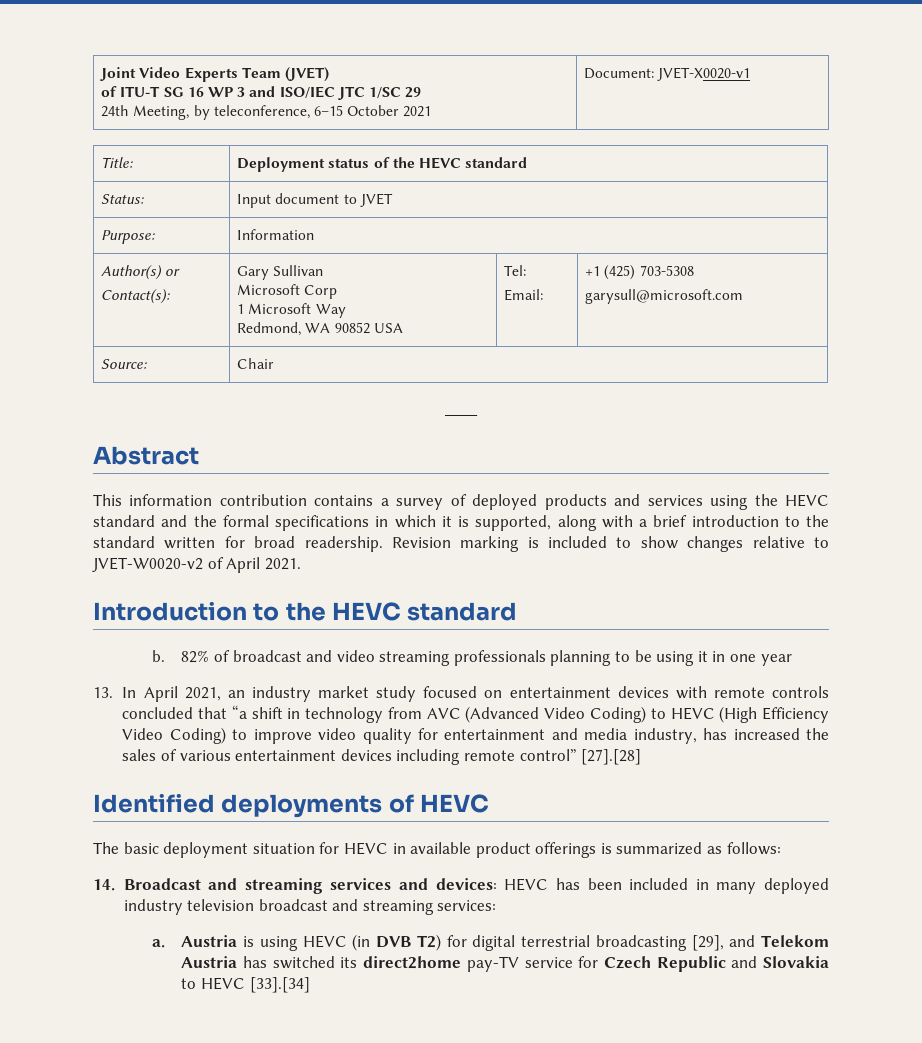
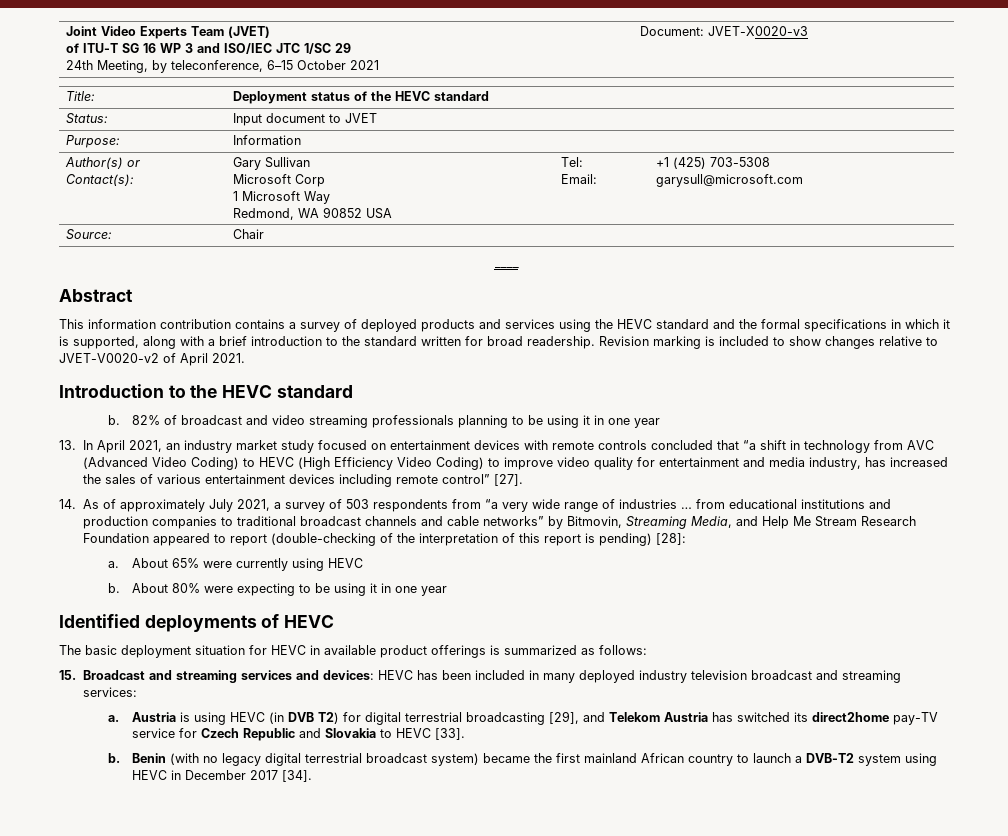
  Joint Video Experts Team (JVET)
  of ITU-T SG 16 WP 3 and ISO/IEC JTC 1/SC 29
- 24th Meeting, by teleconference, 6–15 October 2021 | Document: JVET-X0020-v1
+ 24th Meeting, by teleconference, 6–15 October 2021 | Document: JVET-X0020-v3
- Revision marking is included to show changes relative to JVET-W0020-v2 of April 2021.
+ Revision marking is included to show changes relative to JVET-V0020-v2 of April 2021.
- 13. In April 2021, an industry market study focused on entertainment devices with remote controls concluded that “a shift in technology from AVC (Advanced Video Coding) to HEVC (High Efficiency Video Coding) to improve video quality for entertainment and media industry, has increased the sales of various entertainment devices including remote control” [27].[28]
+ 13. In April 2021, an industry market study focused on entertainment devices with remote controls concluded that “a shift in technology from AVC (Advanced Video Coding) to HEVC (High Efficiency Video Coding) to improve video quality for entertainment and media industry, has increased the sales of various entertainment devices including remote control” [27].
+ 14. As of approximately July 2021, a survey of 503 respondents from “a very wide range of industries … from educational institutions and production companies to traditional broadcast channels and cable networks” by Bitmovin, Streaming Media, and Help Me Stream Research Foundation appeared to report (double-checking of the interpretation of this report is pending) [28]:
+ a. About 65% were currently using HEVC
+ b. About 80% were expecting to be using it in one year
- 14. Broadcast and streaming services and devices: HEVC has been included in many deployed industry television broadcast and streaming services:
+ 15. Broadcast and streaming services and devices: HEVC has been included in many deployed industry television broadcast and streaming services:
- Austria is using HEVC (in DVB T2) for digital terrestrial broadcasting [29], and Telekom Austria has switched its direct2home pay-TV service for Czech Republic and Slovakia to HEVC [33].[34]
+ Austria is using HEVC (in DVB T2) for digital terrestrial broadcasting [29], and Telekom Austria has switched its direct2home pay-TV service for Czech Republic and Slovakia to HEVC [33].
+ b. Benin (with no legacy digital terrestrial broadcast system) became the first mainland African country to launch a DVB-T2 system using HEVC in December 2017 [34].

